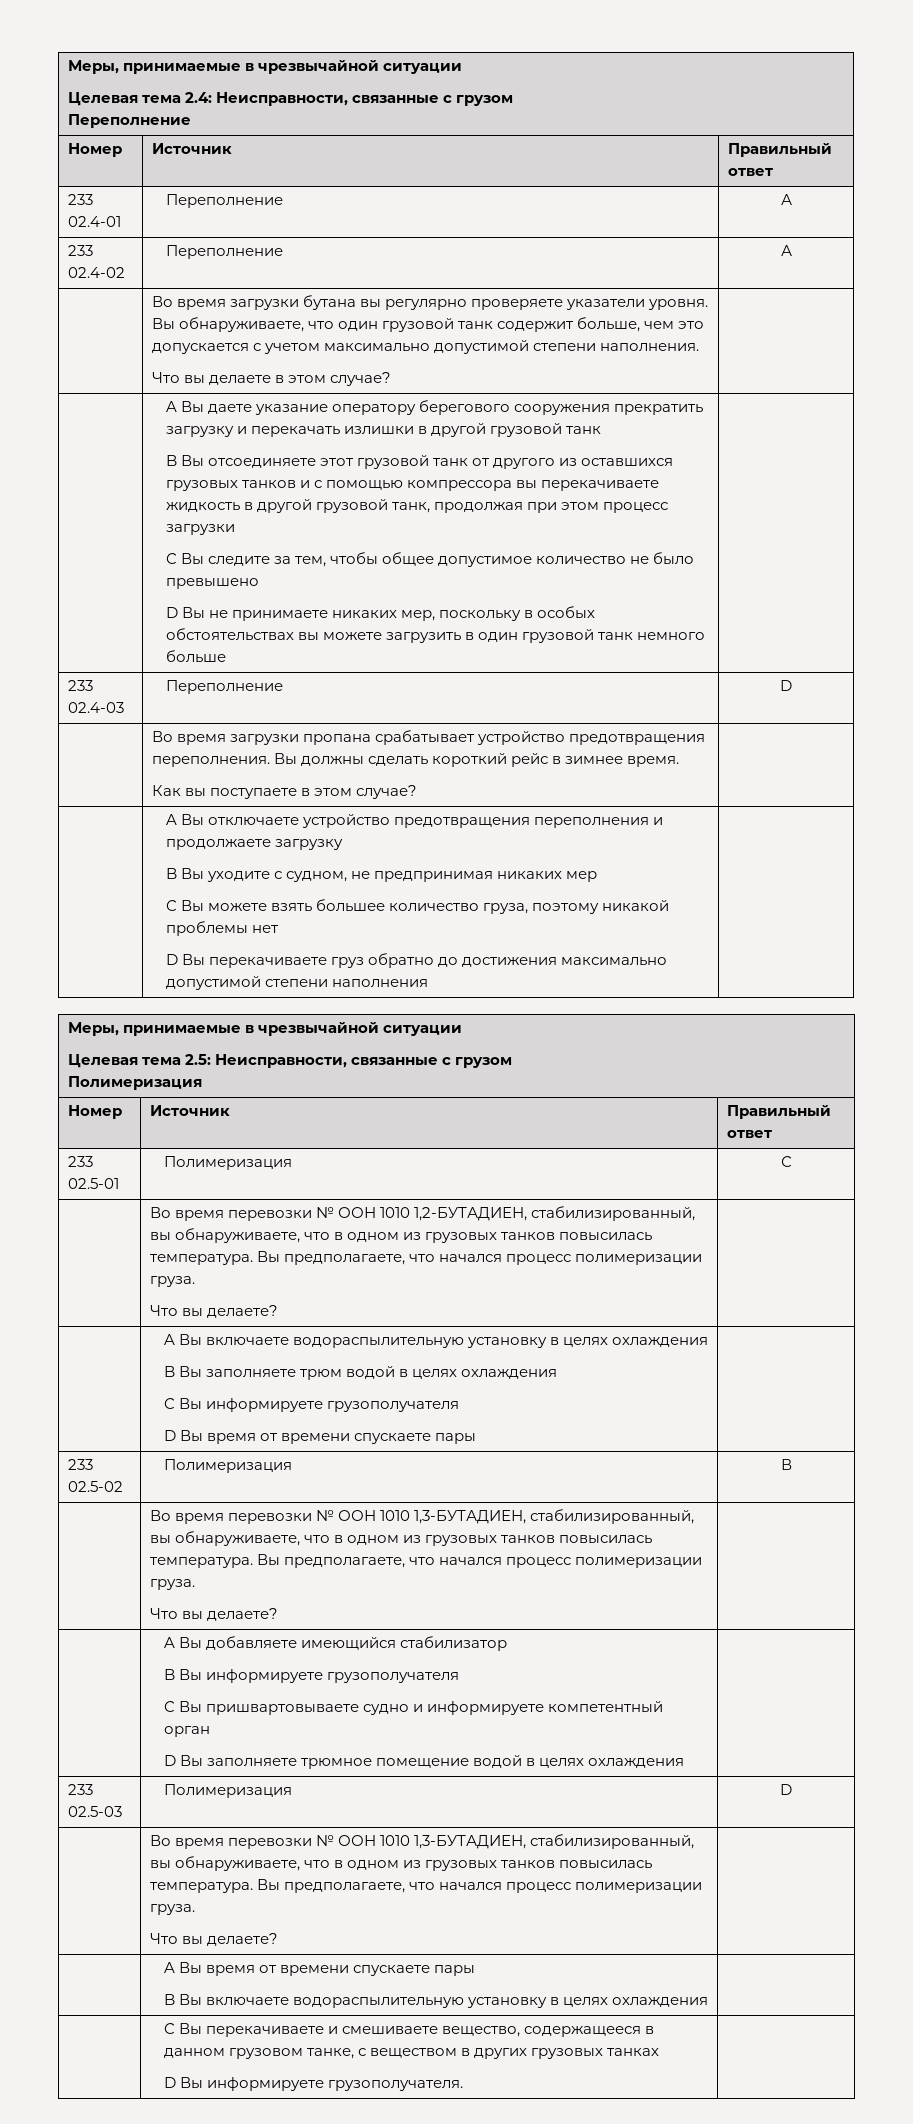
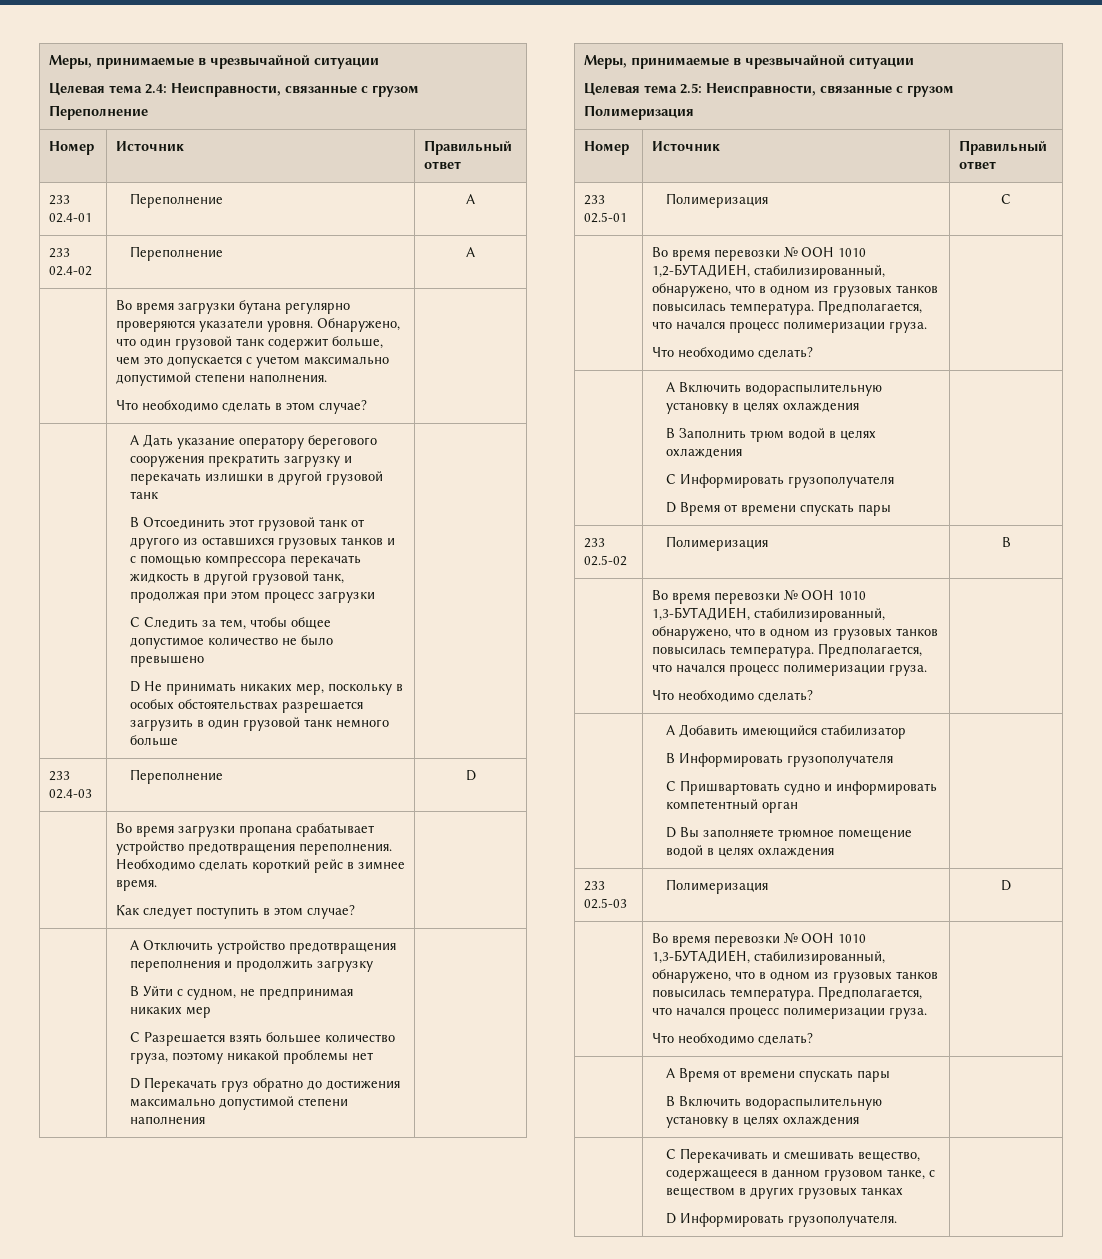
- | Во время загрузки бутана вы регулярно проверяете указатели уровня. Вы обнаруживаете, что один грузовой танк содержит больше, чем это допускается с учетом максимально допустимой степени наполнения.
- Что вы делаете в этом случае? |
- | A Вы даете указание оператору берегового сооружения прекратить загрузку и перекачать излишки в другой грузовой танк
+ | Во время загрузки бутана регулярно проверяются указатели уровня. Обнаружено, что один грузовой танк содержит больше, чем это допускается с учетом максимально допустимой степени наполнения.
+ Что необходимо сделать в этом случае? |
+ | A Дать указание оператору берегового сооружения прекратить загрузку и перекачать излишки в другой грузовой танк
- B Вы отсоединяете этот грузовой танк от другого из оставшихся грузовых танков и с помощью компрессора вы перекачиваете жидкость в другой грузовой танк, продолжая при этом процесс загрузки
+ B Отсоединить этот грузовой танк от другого из оставшихся грузовых танков и с помощью компрессора перекачать жидкость в другой грузовой танк, продолжая при этом процесс загрузки
- C Вы следите за тем, чтобы общее допустимое количество не было превышено
+ C Следить за тем, чтобы общее допустимое количество не было превышено
- D Вы не принимаете никаких мер, поскольку в особых обстоятельствах вы можете загрузить в один грузовой танк немного больше
+ D Не принимать никаких мер, поскольку в особых обстоятельствах разрешается загрузить в один грузовой танк немного больше
- | Во время загрузки пропана срабатывает устройство предотвращения переполнения. Вы должны сделать короткий рейс в зимнее время.
- Как вы поступаете в этом случае? |
- | A Вы отключаете устройство предотвращения переполнения и продолжаете загрузку
- B Вы уходите с судном, не предпринимая никаких мер
- C Вы можете взять большее количество груза, поэтому никакой проблемы нет
- D Вы перекачиваете груз обратно до достижения максимально допустимой степени наполнения |
+ | Во время загрузки пропана срабатывает устройство предотвращения переполнения. Необходимо сделать короткий рейс в зимнее время.
+ Как следует поступить в этом случае? |
+ | A Отключить устройство предотвращения переполнения и продолжить загрузку
+ B Уйти с судном, не предпринимая никаких мер
+ C Разрешается взять большее количество груза, поэтому никакой проблемы нет
+ D Перекачать груз обратно до достижения максимально допустимой степени наполнения |
- | Во время перевозки № ООН 1010 1,2-БУТАДИЕН, стабилизированный, вы обнаруживаете, что в одном из грузовых танков повысилась температура. Вы предполагаете, что начался процесс полимеризации груза.
- Что вы делаете? |
- | A Вы включаете водораспылительную установку в целях охлаждения
- B Вы заполняете трюм водой в целях охлаждения
- C Вы информируете грузополучателя
- D Вы время от времени спускаете пары |
+ | Во время перевозки № ООН 1010 1,2-БУТАДИЕН, стабилизированный, обнаружено, что в одном из грузовых танков повысилась температура. Предполагается, что начался процесс полимеризации груза.
+ Что необходимо сделать? |
+ | A Включить водораспылительную установку в целях охлаждения
+ B Заполнить трюм водой в целях охлаждения
+ C Информировать грузополучателя
+ D Время от времени спускать пары |
  233 02.5-02 | Полимеризация | В
- | Во время перевозки № ООН 1010 1,3-БУТАДИЕН, стабилизированный, вы обнаруживаете, что в одном из грузовых танков повысилась температура. Вы предполагаете, что начался процесс полимеризации груза.
- Что вы делаете? |
- | A Вы добавляете имеющийся стабилизатор
- B Вы информируете грузополучателя
- C Вы пришвартовываете судно и информируете компетентный орган
+ | Во время перевозки № ООН 1010 1,3-БУТАДИЕН, стабилизированный, обнаружено, что в одном из грузовых танков повысилась температура. Предполагается, что начался процесс полимеризации груза.
+ Что необходимо сделать? |
+ | A Добавить имеющийся стабилизатор
+ B Информировать грузополучателя
+ C Пришвартовать судно и информировать компетентный орган
  233 02.5-03 | Полимеризация | D
- | Во время перевозки № ООН 1010 1,3-БУТАДИЕН, стабилизированный, вы обнаруживаете, что в одном из грузовых танков повысилась температура. Вы предполагаете, что начался процесс полимеризации груза.
- Что вы делаете? |
- | A Вы время от времени спускаете пары
- B Вы включаете водораспылительную установку в целях охлаждения |
+ | Во время перевозки № ООН 1010 1,3-БУТАДИЕН, стабилизированный, обнаружено, что в одном из грузовых танков повысилась температура. Предполагается, что начался процесс полимеризации груза.
+ Что необходимо сделать? |
+ | A Время от времени спускать пары
+ B Включить водораспылительную установку в целях охлаждения |
- | C Вы перекачиваете и смешиваете вещество, содержащееся в данном грузовом танке, с веществом в других грузовых танках
- D Вы информируете грузополучателя. |
+ | C Перекачивать и смешивать вещество, содержащееся в данном грузовом танке, с веществом в других грузовых танках
+ D Информировать грузополучателя. |

